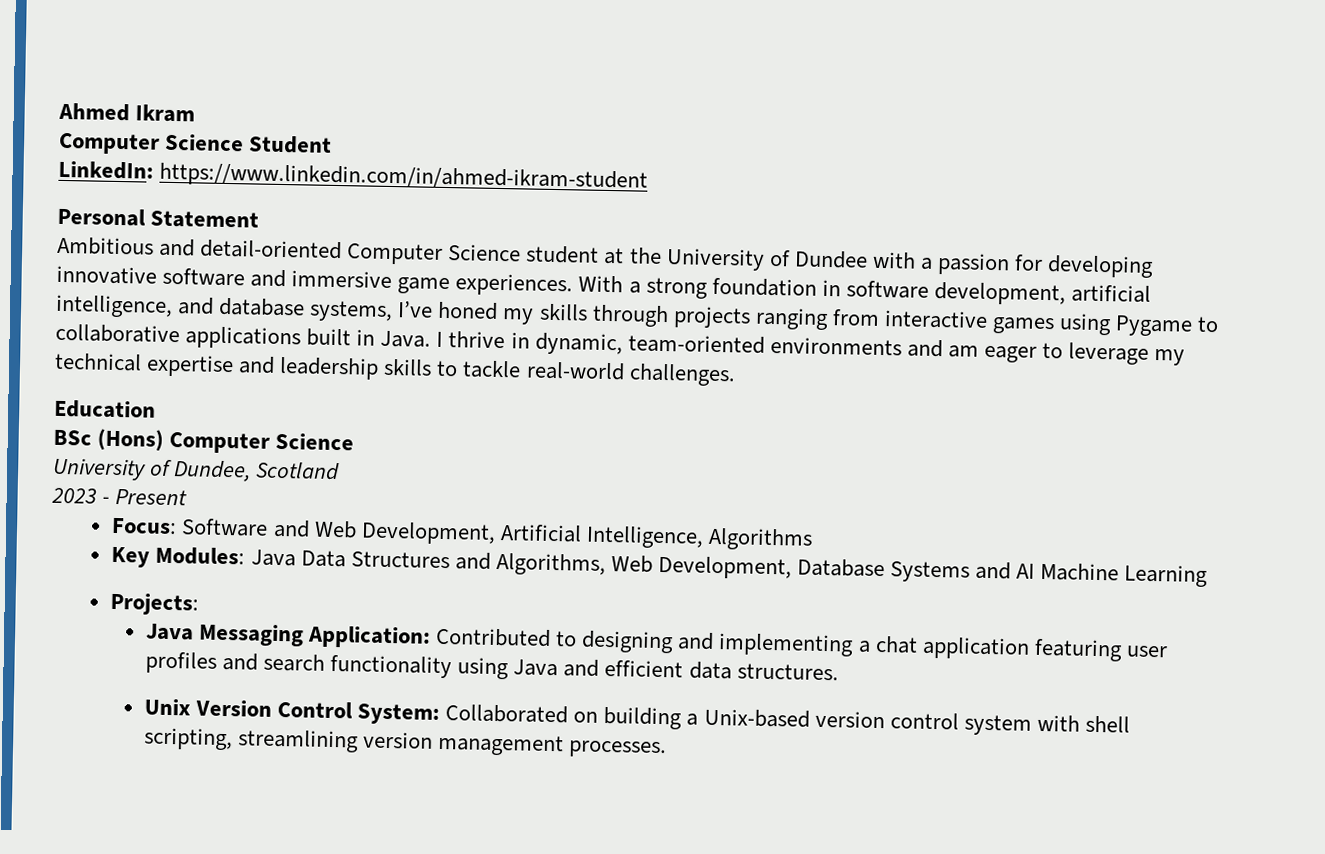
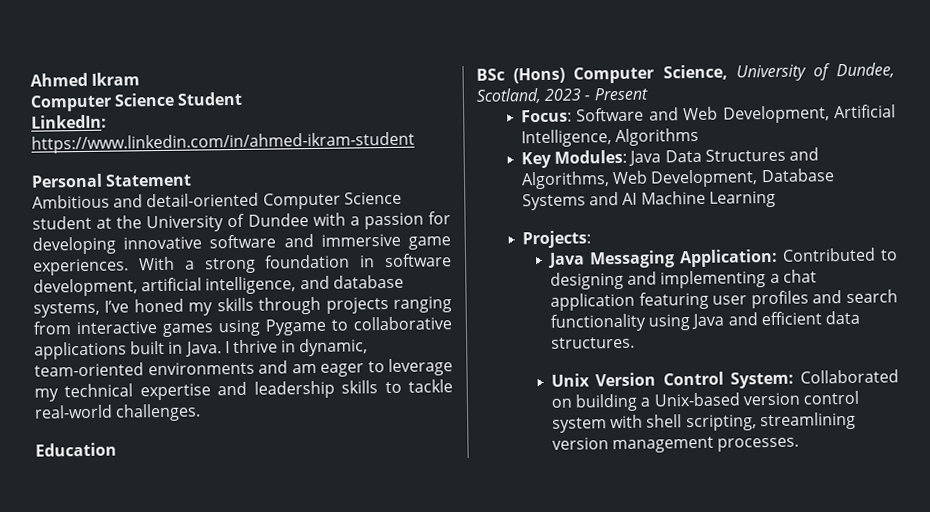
- BSc (Hons) Computer Science
- University of Dundee, Scotland
- 2023 - Present
+ BSc (Hons) Computer Science, University of Dundee, Scotland, 2023 - Present

